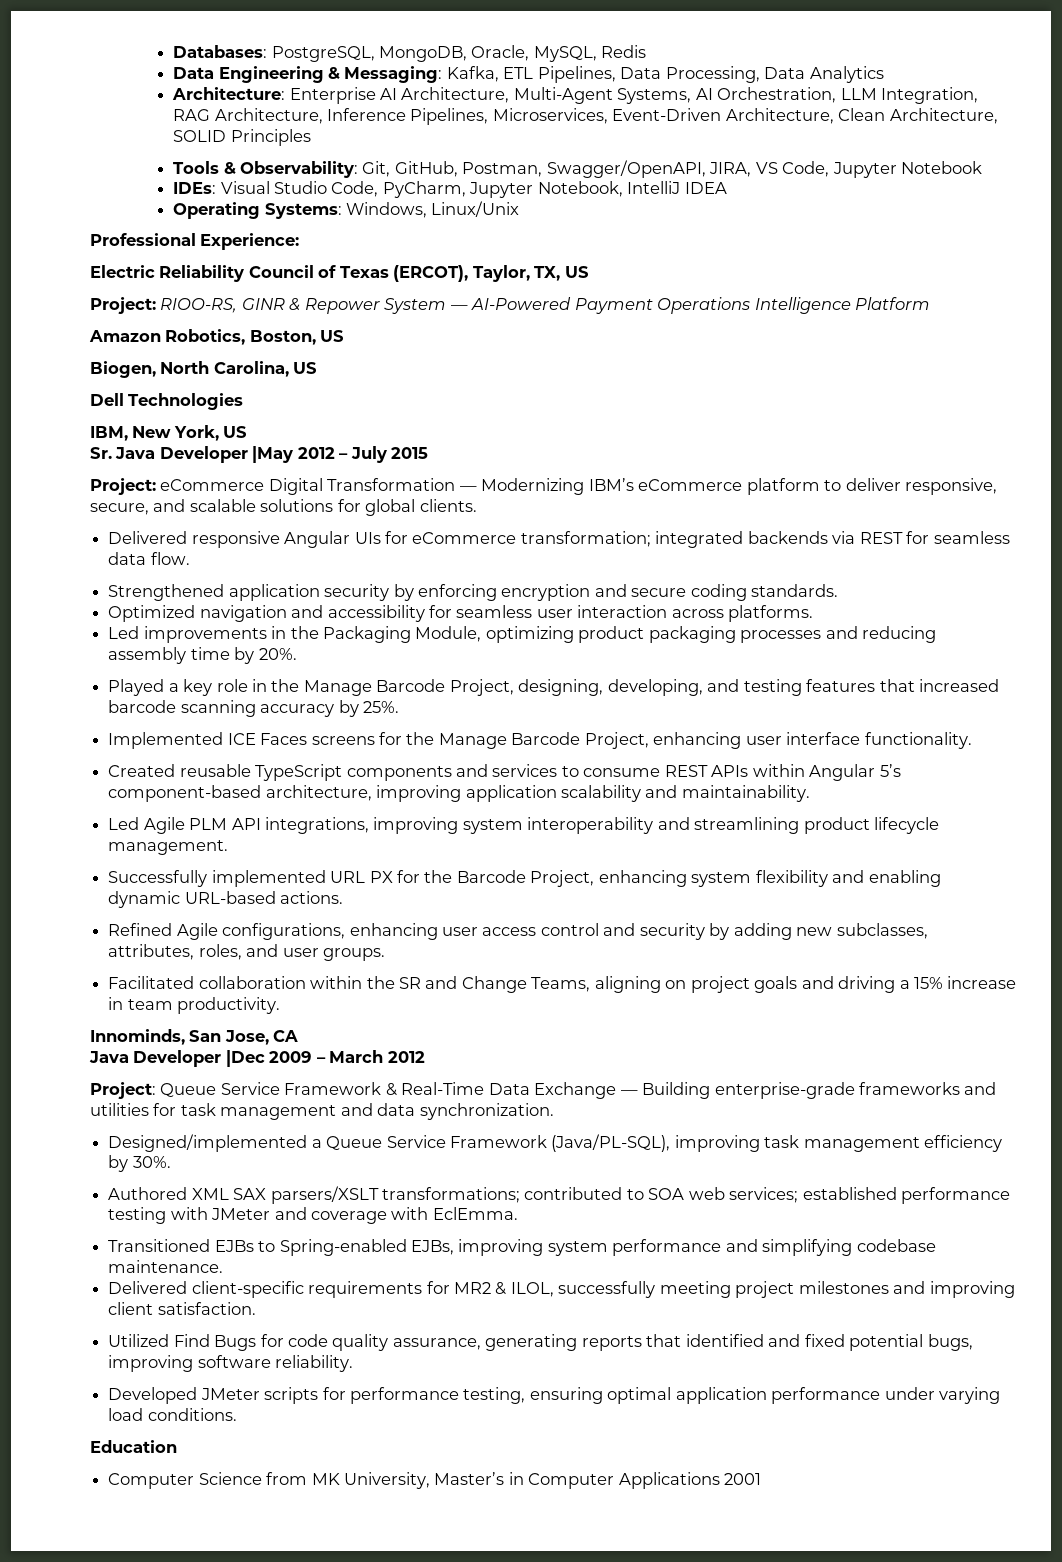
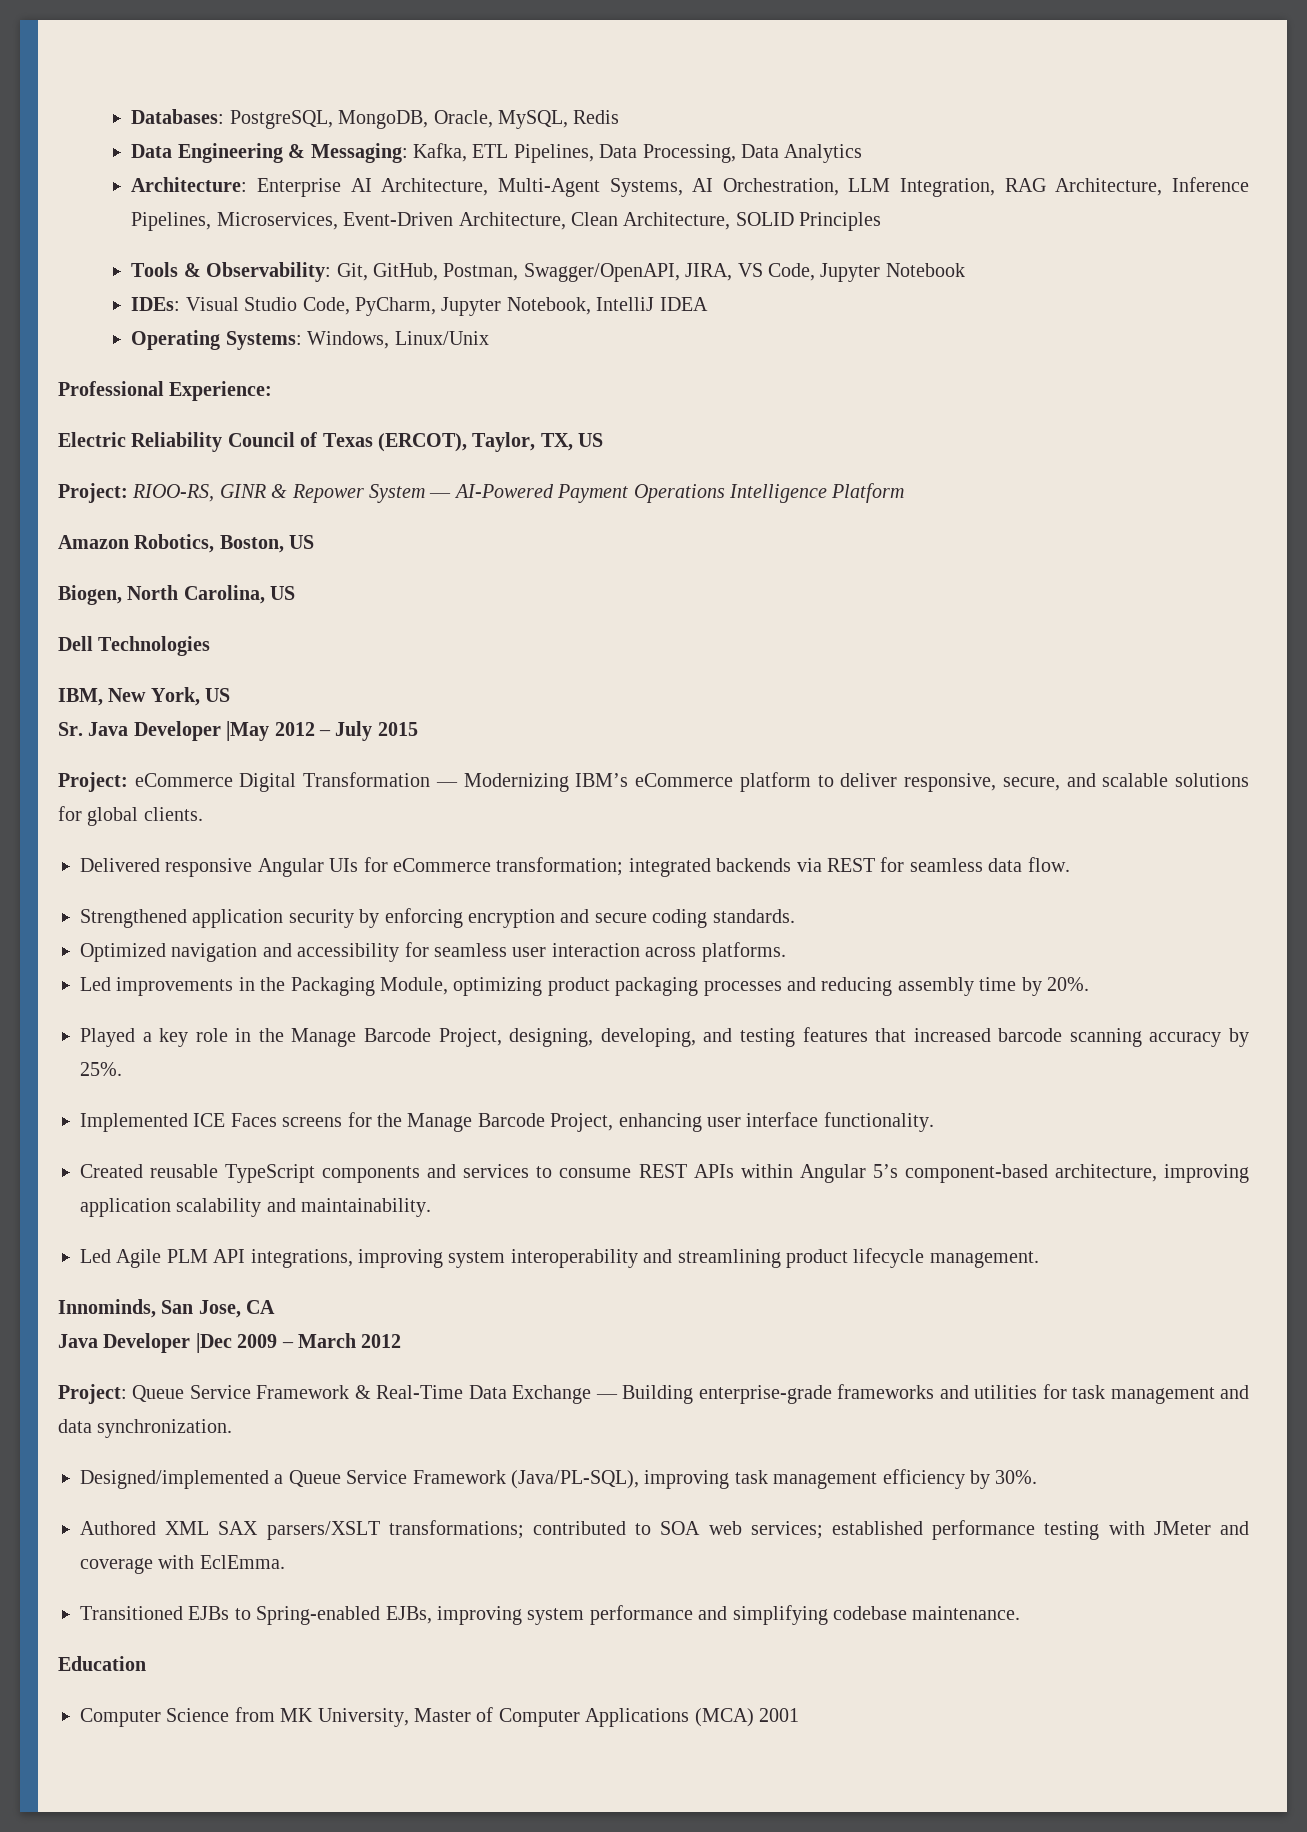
- Successfully implemented URL PX for the Barcode Project, enhancing system flexibility and enabling dynamic URL-based actions.
- Refined Agile configurations, enhancing user access control and security by adding new subclasses, attributes, roles, and user groups.
- Facilitated collaboration within the SR and Change Teams, aligning on project goals and driving a 15% increase in team productivity.
- Delivered client-specific requirements for MR2 & ILOL, successfully meeting project milestones and improving client satisfaction.
- Utilized Find Bugs for code quality assurance, generating reports that identified and fixed potential bugs, improving software reliability.
- Developed JMeter scripts for performance testing, ensuring optimal application performance under varying load conditions.
- Computer Science from MK University, Master’s in Computer Applications 2001
+ Computer Science from MK University, Master of Computer Applications (MCA) 2001

